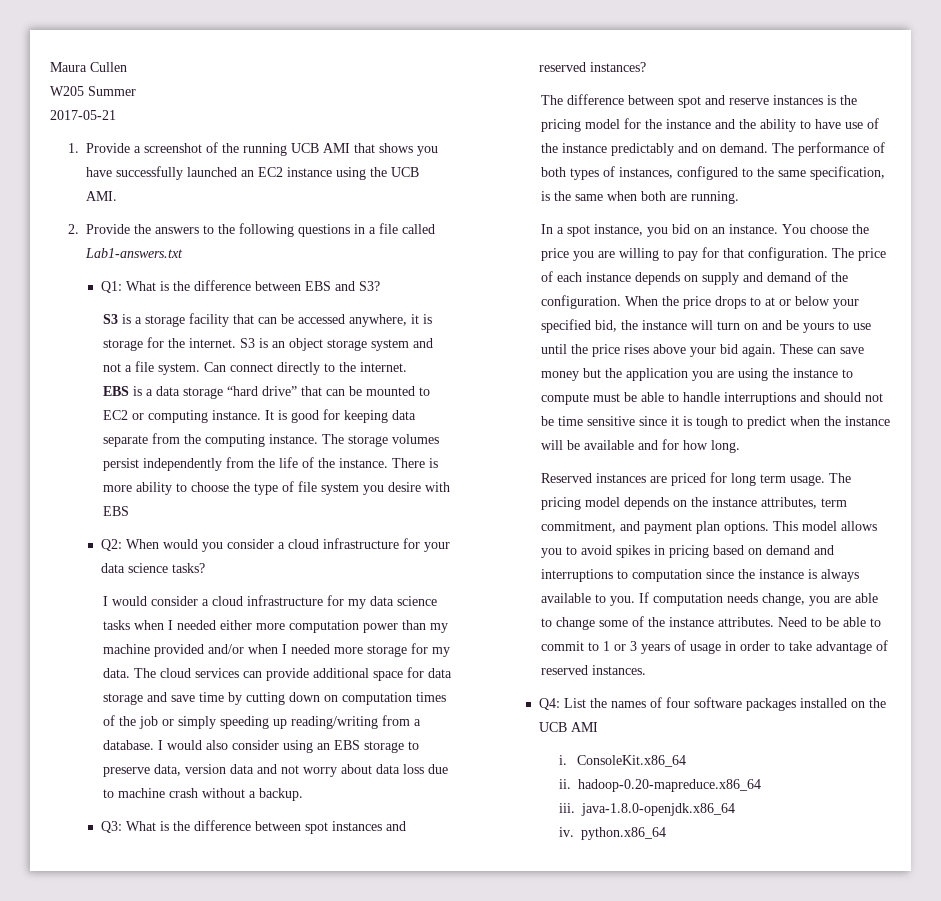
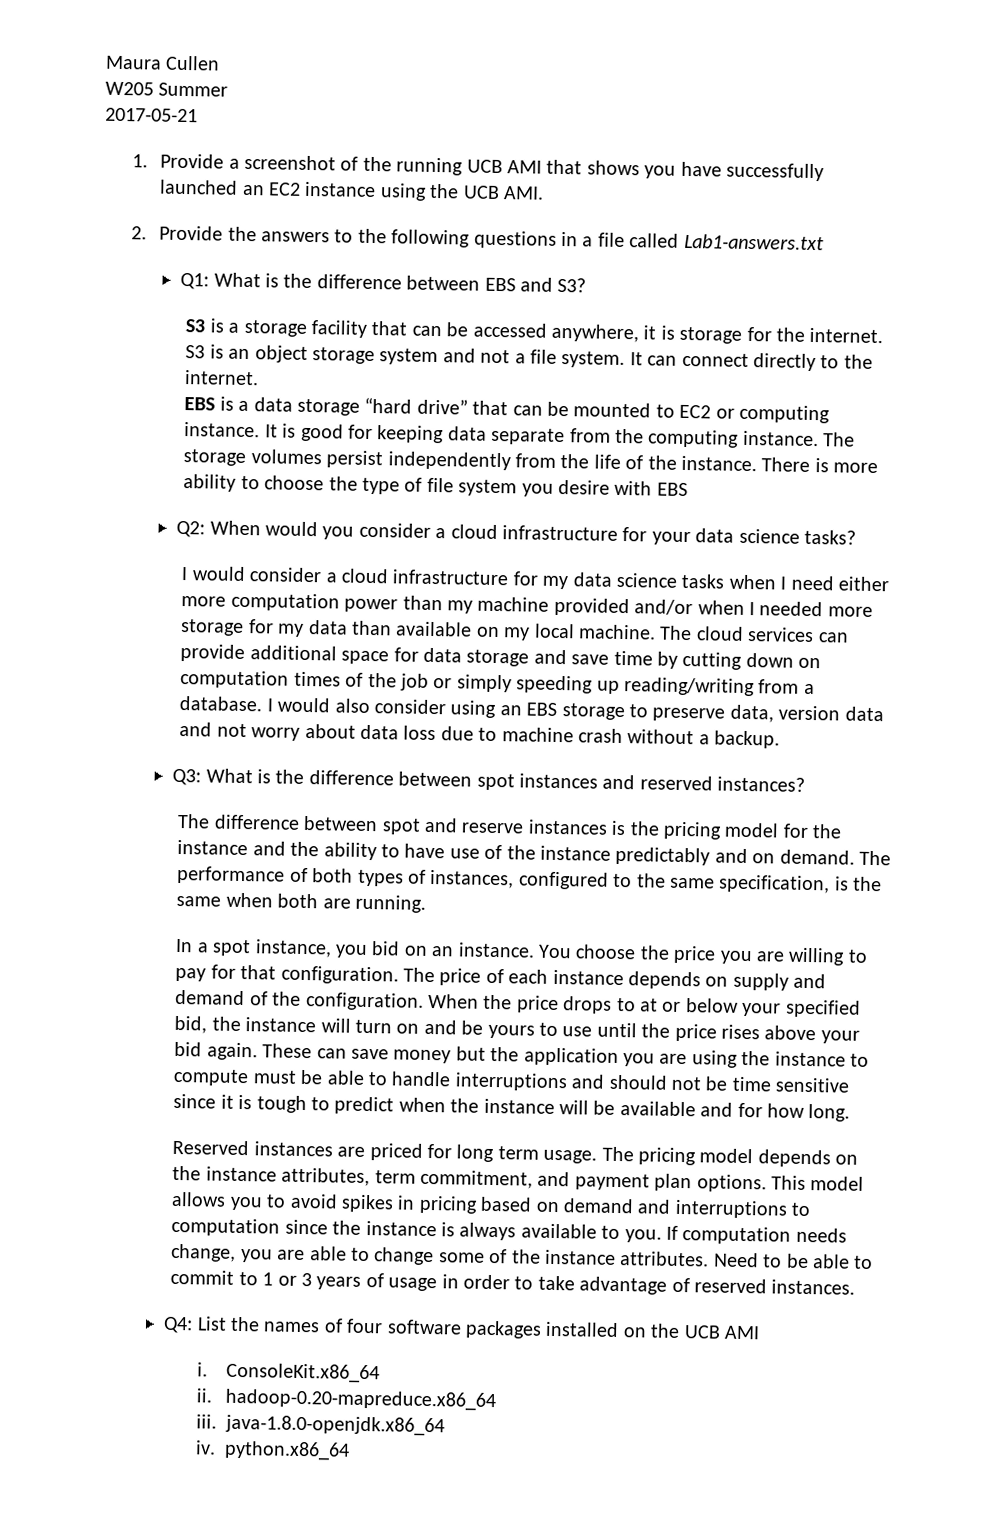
- Can connect directly to the internet.
+ It can connect directly to the internet.
- I would consider a cloud infrastructure for my data science tasks when I needed either more computation power than my machine provided and/or when I needed more storage for my data.
+ I would consider a cloud infrastructure for my data science tasks when I need either more computation power than my machine provided and/or when I needed more storage for my data than available on my local machine.

